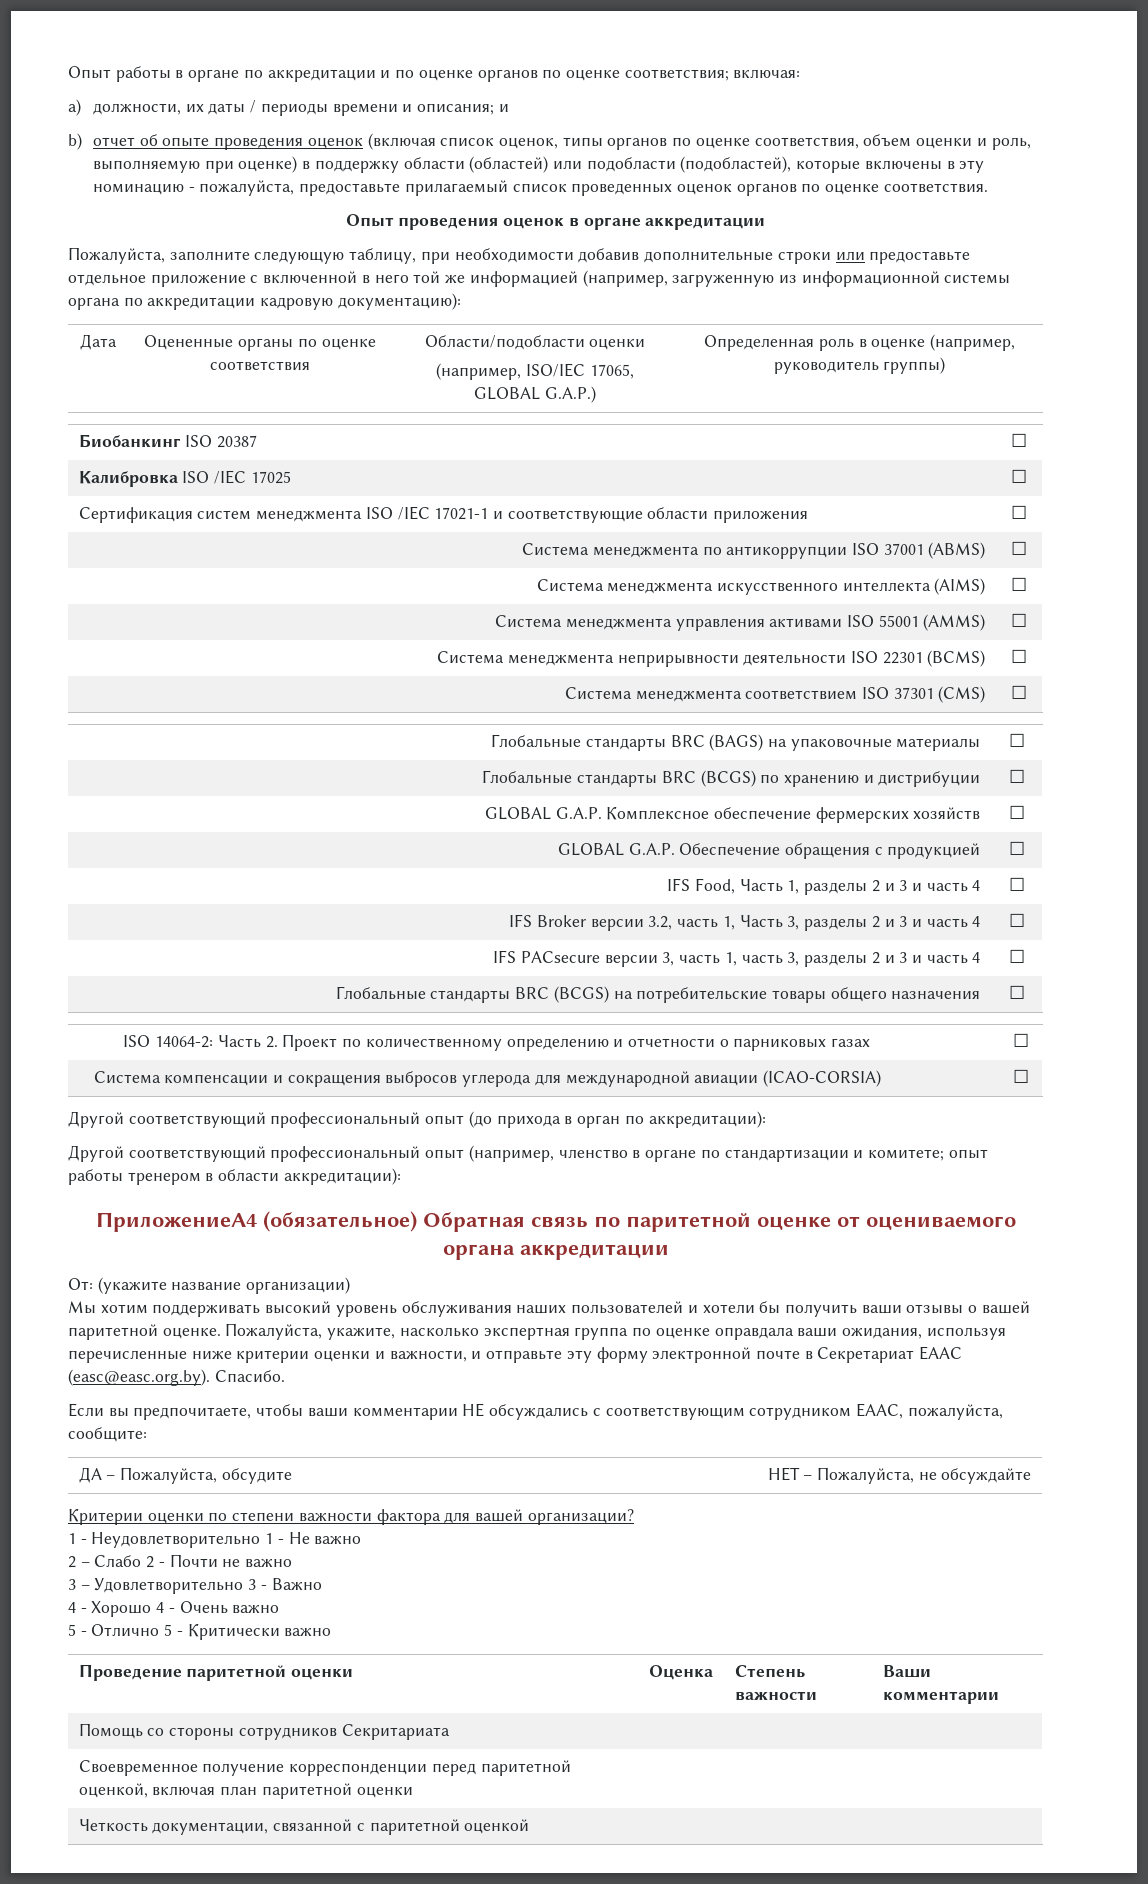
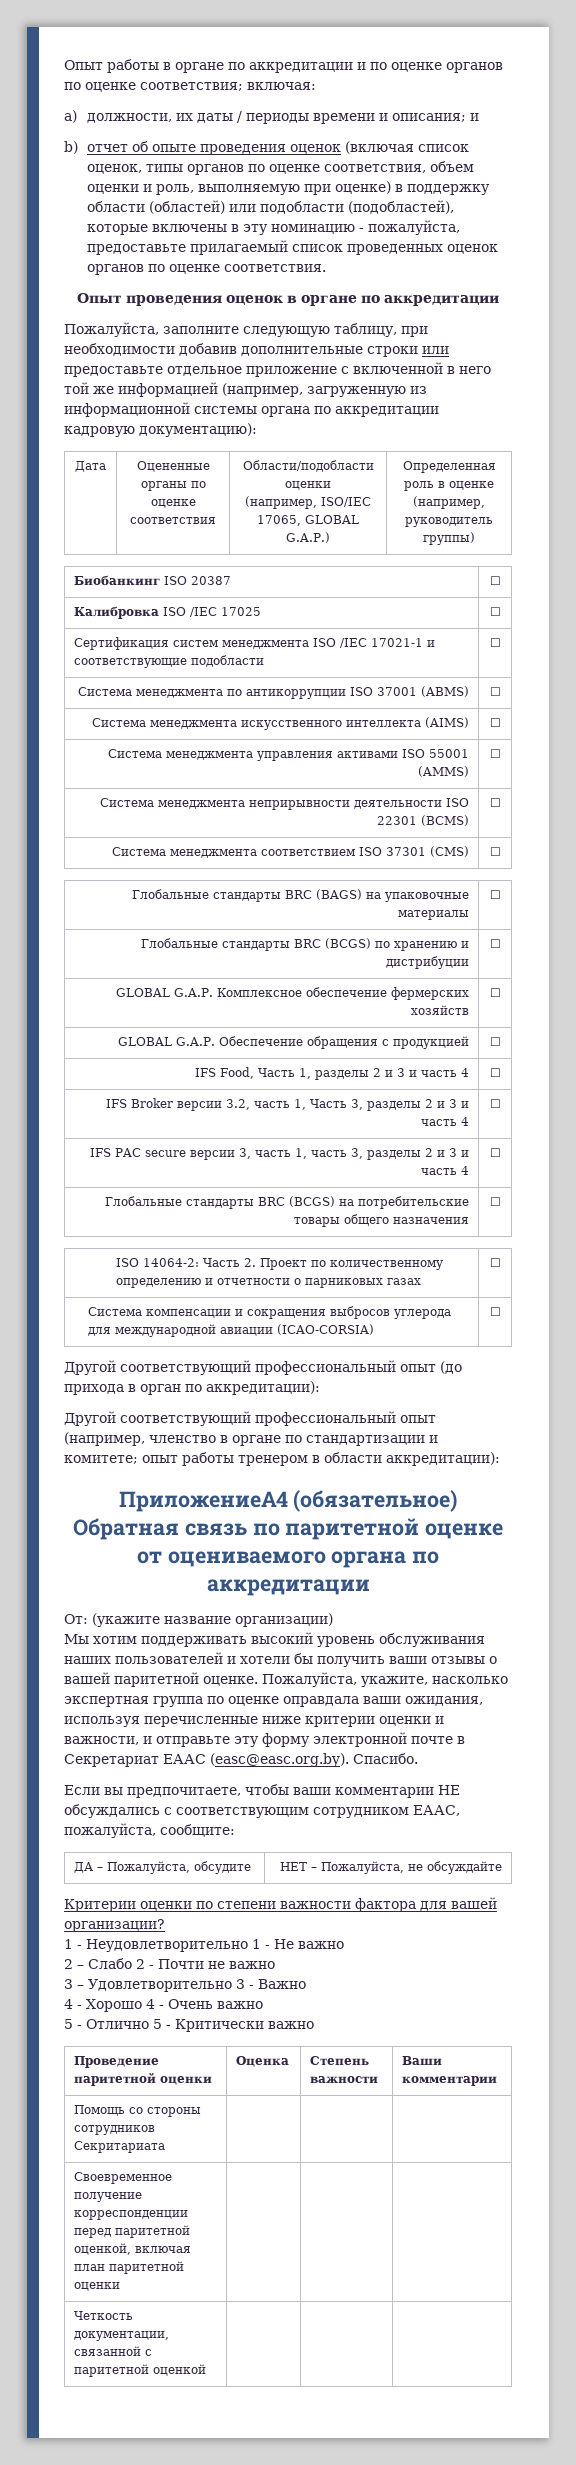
- Опыт проведения оценок в органе аккредитации
+ Опыт проведения оценок в органе по аккредитации
- Сертификация систем менеджмента ISO /IEC 17021-1 и соответствующие области приложения | ☐
+ Сертификация систем менеджмента ISO /IEC 17021-1 и соответствующие подобласти | ☐
- IFS PACsecure версии 3, часть 1, часть 3, разделы 2 и 3 и часть 4 | ☐
+ IFS PAC secure версии 3, часть 1, часть 3, разделы 2 и 3 и часть 4 | ☐
- ПриложениеА4 (обязательное) Обратная связь по паритетной оценке от оцениваемого органа аккредитации
+ ПриложениеА4 (обязательное) Обратная связь по паритетной оценке от оцениваемого органа по аккредитации

